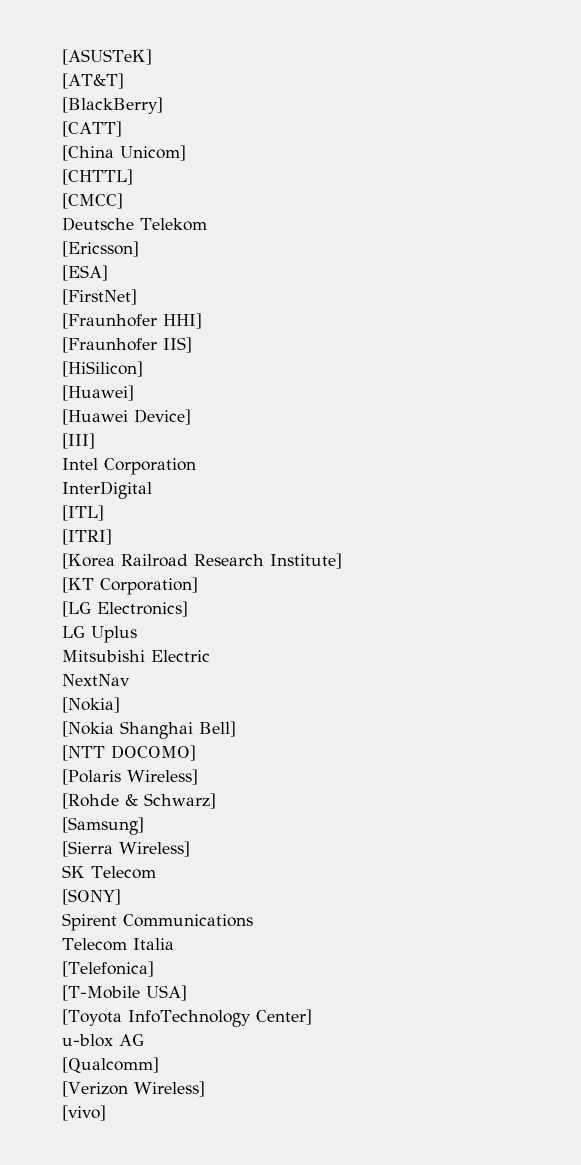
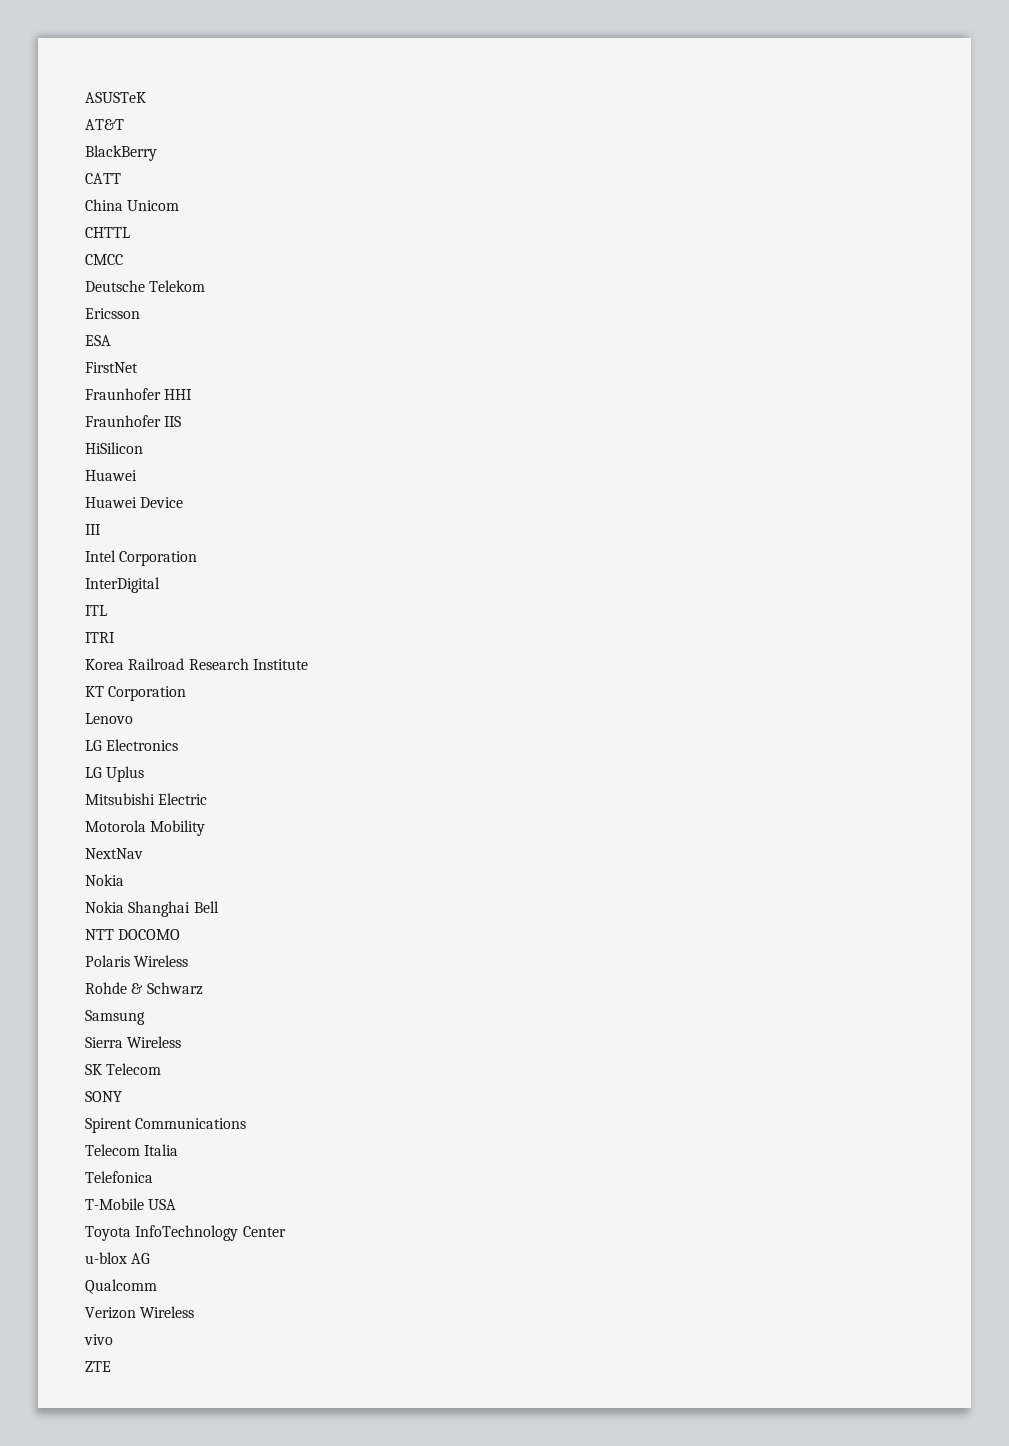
- [ASUSTeK]
- [AT&T]
- [BlackBerry]
- [CATT]
- [China Unicom]
- [CHTTL]
- [CMCC]
+ ASUSTeK
+ AT&T
+ BlackBerry
+ CATT
+ China Unicom
+ CHTTL
+ CMCC
  Deutsche Telekom
- [Ericsson]
- [ESA]
- [FirstNet]
- [Fraunhofer HHI]
- [Fraunhofer IIS]
- [HiSilicon]
- [Huawei]
- [Huawei Device]
- [III]
+ Ericsson
+ ESA
+ FirstNet
+ Fraunhofer HHI
+ Fraunhofer IIS
+ HiSilicon
+ Huawei
+ Huawei Device
+ III
  Intel Corporation
  InterDigital
- [ITL]
- [ITRI]
- [Korea Railroad Research Institute]
- [KT Corporation]
- [LG Electronics]
+ ITL
+ ITRI
+ Korea Railroad Research Institute
+ KT Corporation
+ Lenovo
+ LG Electronics
+ Motorola Mobility
  NextNav
- [Nokia]
- [Nokia Shanghai Bell]
- [NTT DOCOMO]
- [Polaris Wireless]
- [Rohde & Schwarz]
- [Samsung]
- [Sierra Wireless]
+ Nokia
+ Nokia Shanghai Bell
+ NTT DOCOMO
+ Polaris Wireless
+ Rohde & Schwarz
+ Samsung
+ Sierra Wireless
- [SONY]
+ SONY
- [Telefonica]
- [T-Mobile USA]
- [Toyota InfoTechnology Center]
+ Telefonica
+ T-Mobile USA
+ Toyota InfoTechnology Center
  u-blox AG
- [Qualcomm]
- [Verizon Wireless]
- [vivo]
+ Qualcomm
+ Verizon Wireless
+ vivo
+ ZTE

